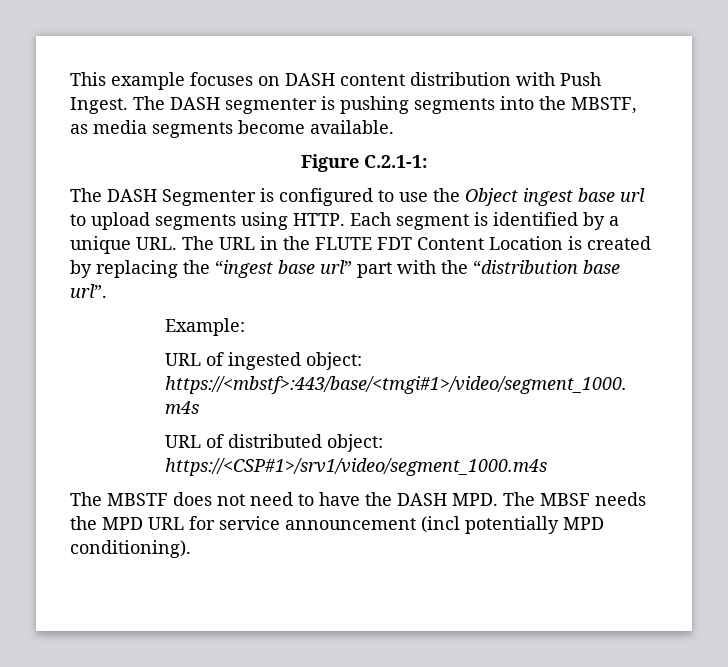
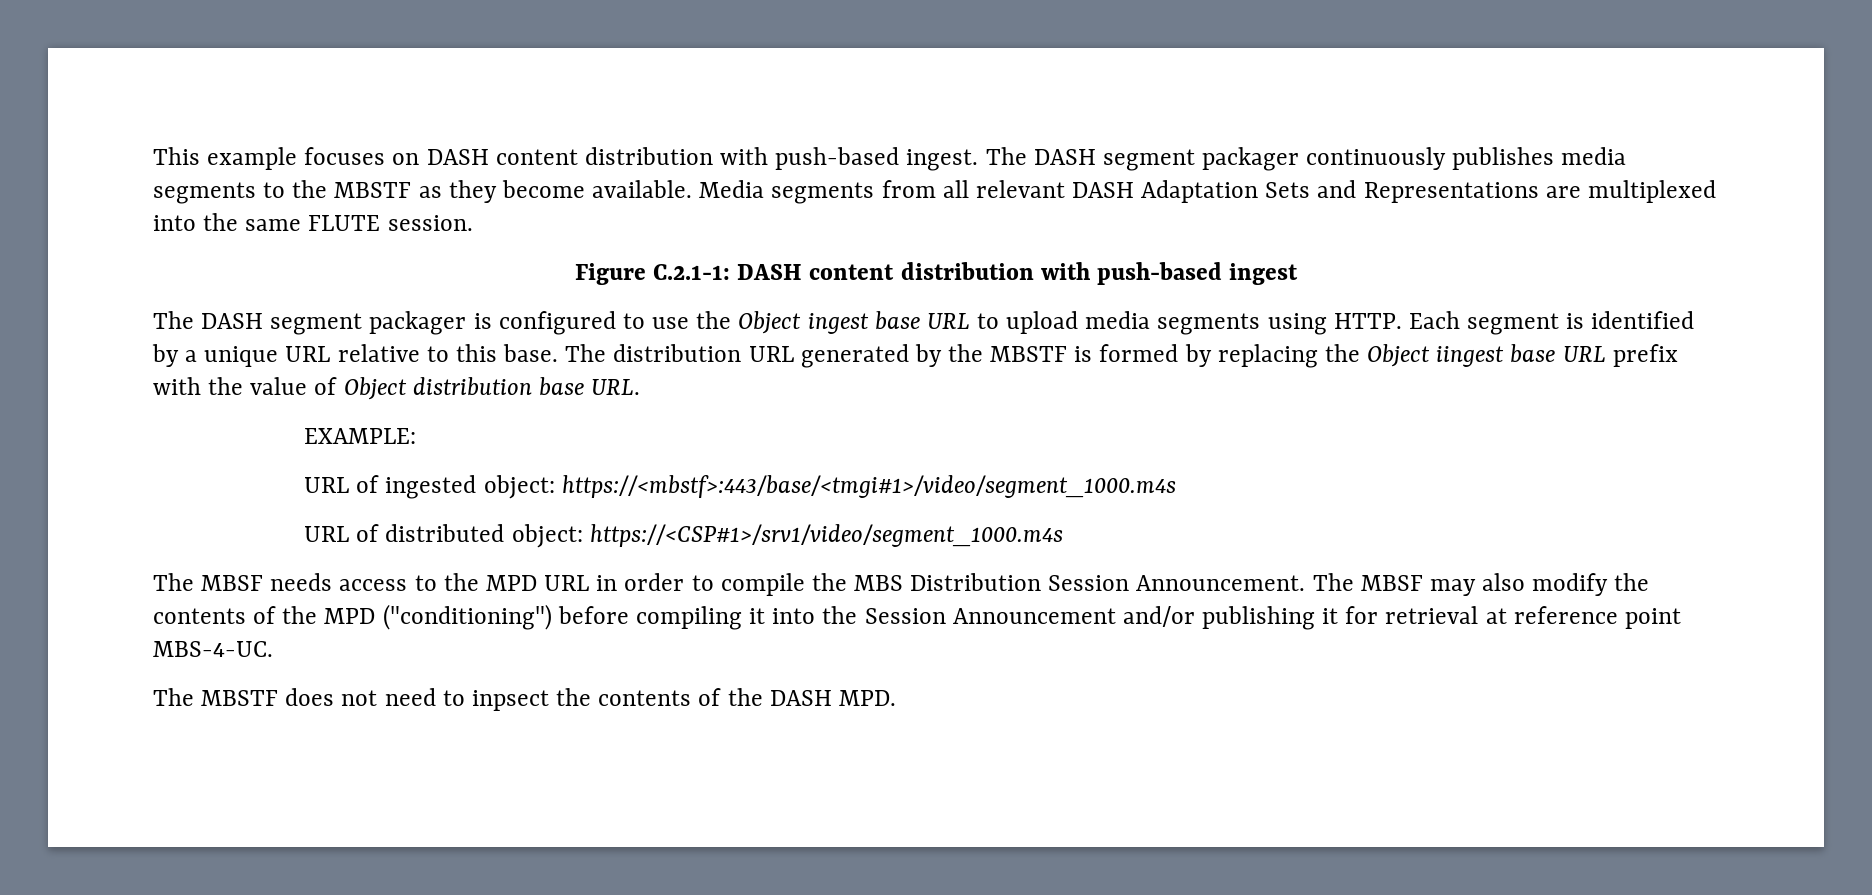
- This example focuses on DASH content distribution with Push Ingest. The DASH segmenter is pushing segments into the MBSTF, as media segments become available.
- Figure C.2.1-1:
- The DASH Segmenter is configured to use the Object ingest base url to upload segments using HTTP.
+ This example focuses on DASH content distribution with push-based ingest. The DASH segment packager continuously publishes media segments to the MBSTF as they become available. Media segments from all relevant DASH Adaptation Sets and Representations are multiplexed into the same FLUTE session.
+ Figure C.2.1-1: DASH content distribution with push-based ingest
+ The DASH segment packager is configured to use the Object ingest base URL to upload media segments using HTTP.
- Each segment is identified by a unique URL. The URL in the FLUTE FDT Content Location is created by replacing the “ingest base url” part with the “distribution base url”.
- Example:
+ Each segment is identified by a unique URL relative to this base. The distribution URL generated by the MBSTF is formed by replacing the Object iingest base URL prefix with the value of Object distribution base URL.
+ EXAMPLE:
+ The MBSF needs access to the MPD URL in order to compile the MBS Distribution Session Announcement. The MBSF may also modify the contents of the MPD ("conditioning") before compiling it into the Session Announcement and/or publishing it for retrieval at reference point MBS-4-UC.
- The MBSTF does not need to have the DASH MPD. The MBSF needs the MPD URL for service announcement (incl potentially MPD conditioning).
+ The MBSTF does not need to inpsect the contents of the DASH MPD.

